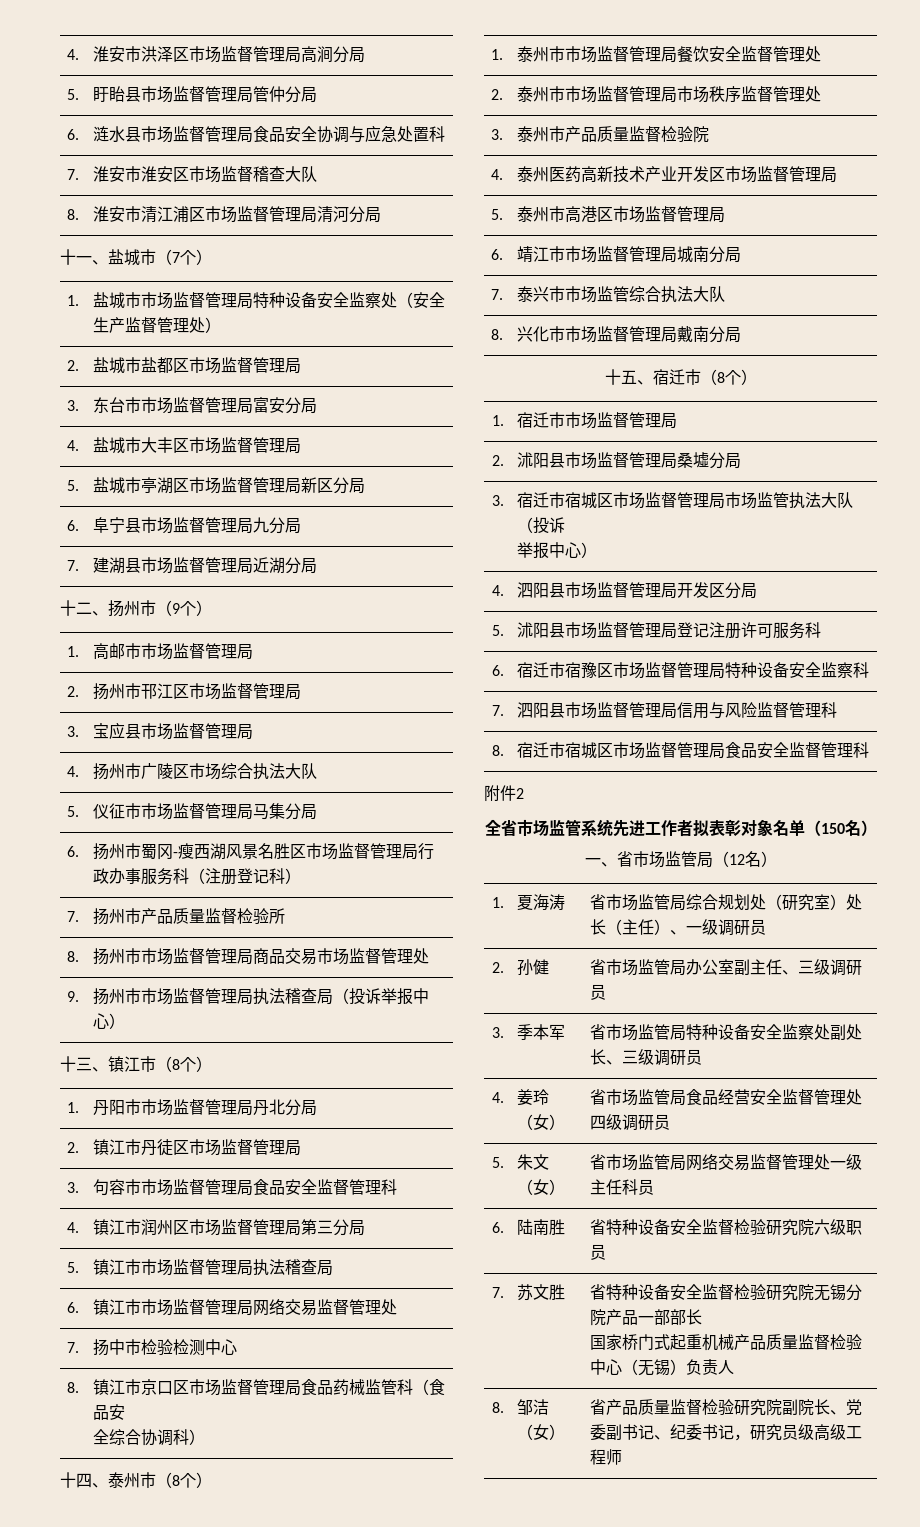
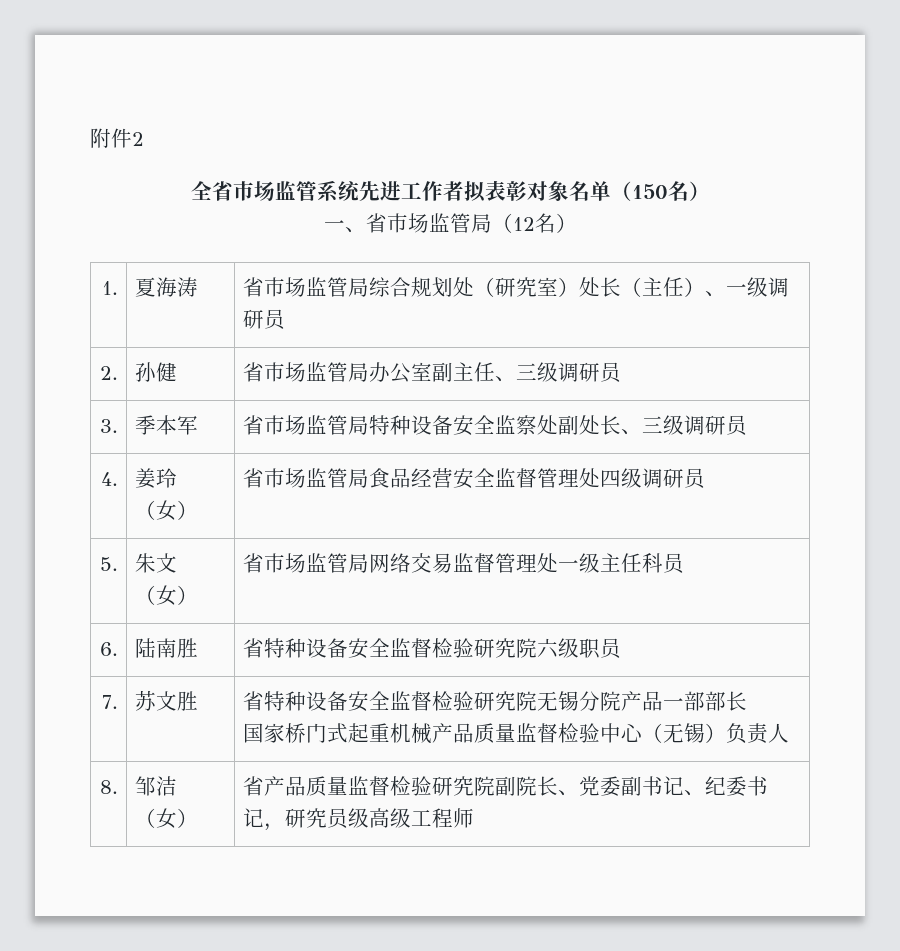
- 4. | 淮安市洪泽区市场监督管理局高涧分局
- 5. | 盱眙县市场监督管理局管仲分局
- 6. | 涟水县市场监督管理局食品安全协调与应急处置科
- 7. | 淮安市淮安区市场监督稽查大队
- 8. | 淮安市清江浦区市场监督管理局清河分局
- 十一、盐城市（7个）
- 1. | 盐城市市场监督管理局特种设备安全监察处（安全生产监督管理处）
- 2. | 盐城市盐都区市场监督管理局
- 3. | 东台市市场监督管理局富安分局
- 4. | 盐城市大丰区市场监督管理局
- 5. | 盐城市亭湖区市场监督管理局新区分局
- 6. | 阜宁县市场监督管理局九分局
- 7. | 建湖县市场监督管理局近湖分局
- 十二、扬州市（9个）
- 1. | 高邮市市场监督管理局
- 2. | 扬州市邗江区市场监督管理局
- 3. | 宝应县市场监督管理局
- 4. | 扬州市广陵区市场综合执法大队
- 5. | 仪征市市场监督管理局马集分局
- 6. | 扬州市蜀冈-瘦西湖风景名胜区市场监督管理局行政办事服务科（注册登记科）
- 7. | 扬州市产品质量监督检验所
- 8. | 扬州市市场监督管理局商品交易市场监督管理处
- 9. | 扬州市市场监督管理局执法稽查局（投诉举报中心）
- 十三、镇江市（8个）
- 1. | 丹阳市市场监督管理局丹北分局
- 2. | 镇江市丹徒区市场监督管理局
- 3. | 句容市市场监督管理局食品安全监督管理科
- 4. | 镇江市润州区市场监督管理局第三分局
- 5. | 镇江市市场监督管理局执法稽查局
- 6. | 镇江市市场监督管理局网络交易监督管理处
- 7. | 扬中市检验检测中心
- 8. | 镇江市京口区市场监督管理局食品药械监管科（食品安
- 全综合协调科）
- 十四、泰州市（8个）
- 1. | 泰州市市场监督管理局餐饮安全监督管理处
- 2. | 泰州市市场监督管理局市场秩序监督管理处
- 3. | 泰州市产品质量监督检验院
- 4. | 泰州医药高新技术产业开发区市场监督管理局
- 5. | 泰州市高港区市场监督管理局
- 6. | 靖江市市场监督管理局城南分局
- 7. | 泰兴市市场监管综合执法大队
- 8. | 兴化市市场监督管理局戴南分局
- 十五、宿迁市（8个）
- 1. | 宿迁市市场监督管理局
- 2. | 沭阳县市场监督管理局桑墟分局
- 3. | 宿迁市宿城区市场监督管理局市场监管执法大队（投诉
- 举报中心）
- 4. | 泗阳县市场监督管理局开发区分局
- 5. | 沭阳县市场监督管理局登记注册许可服务科
- 6. | 宿迁市宿豫区市场监督管理局特种设备安全监察科
- 7. | 泗阳县市场监督管理局信用与风险监督管理科
- 8. | 宿迁市宿城区市场监督管理局食品安全监督管理科

